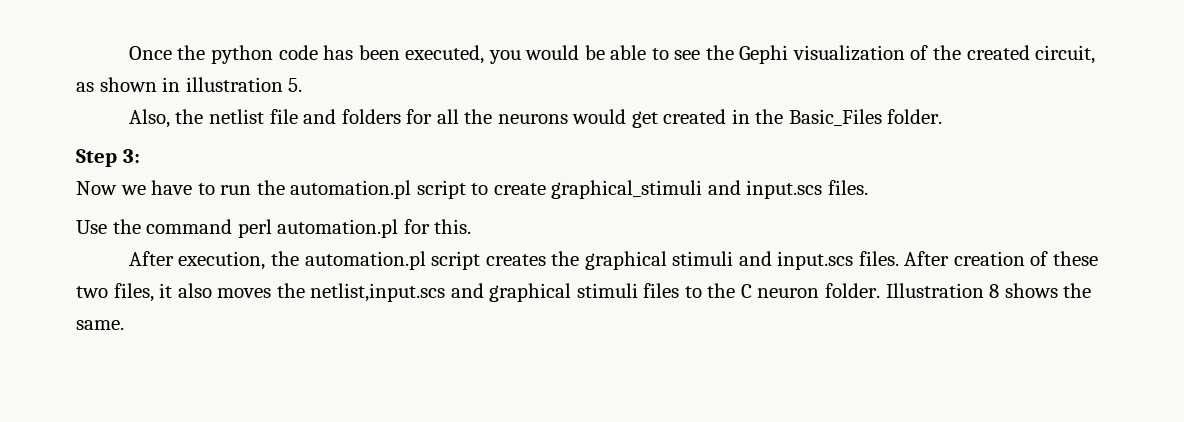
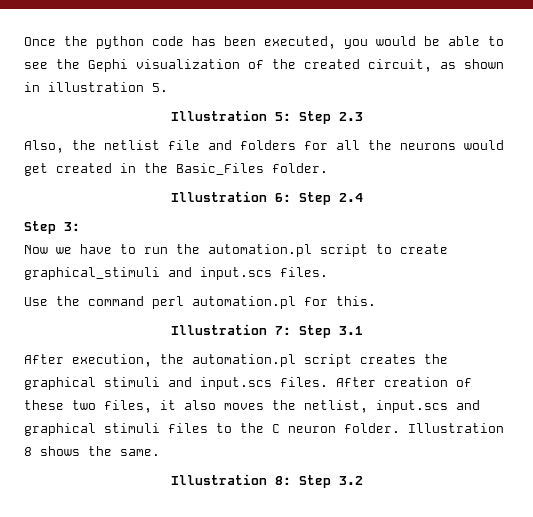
+ Illustration 5: Step 2.3
+ Illustration 6: Step 2.4
+ Illustration 7: Step 3.1
- After creation of these two files, it also moves the netlist,input.scs and graphical stimuli files to the C neuron folder.
+ After creation of these two files, it also moves the netlist, input.scs and graphical stimuli files to the C neuron folder.
+ Illustration 8: Step 3.2

